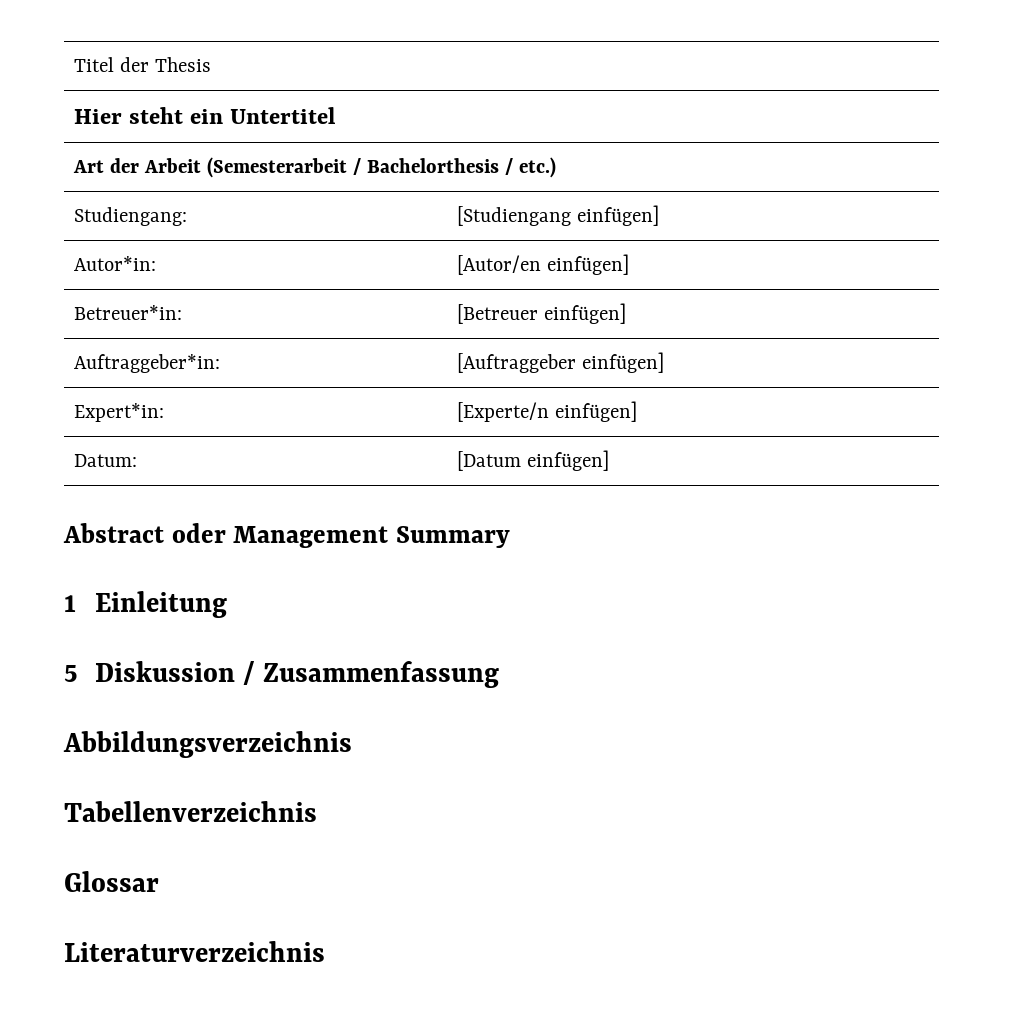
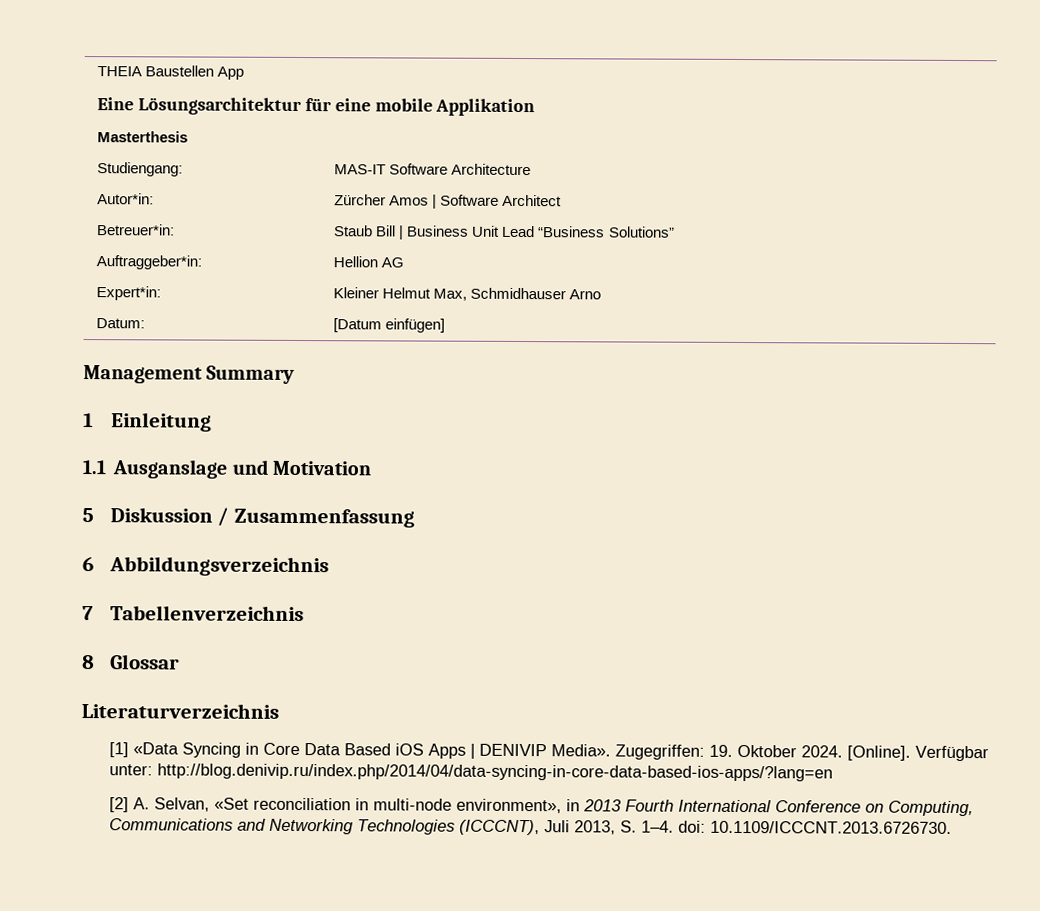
- Titel der Thesis
- Hier steht ein Untertitel
- Art der Arbeit (Semesterarbeit / Bachelorthesis / etc.)
- Studiengang: | [Studiengang einfügen]
- Autor*in: | [Autor/en einfügen]
- Betreuer*in: | [Betreuer einfügen]
+ THEIA Baustellen App
+ Eine Lösungsarchitektur für eine mobile Applikation
+ Masterthesis
+ Studiengang: | MAS-IT Software Architecture
+ Autor*in: | Zürcher Amos | Software Architect
+ Betreuer*in: | Staub Bill | Business Unit Lead “Business Solutions”
- Auftraggeber*in: | [Auftraggeber einfügen]
+ Auftraggeber*in: | Hellion AG
- Expert*in: | [Experte/n einfügen]
+ Expert*in: | Kleiner Helmut Max, Schmidhauser Arno
- Abstract oder Management Summary
+ Management Summary
+ 1.1 Ausganslage und Motivation
- Abbildungsverzeichnis
+ 6 Abbildungsverzeichnis
- Tabellenverzeichnis
+ 7 Tabellenverzeichnis
- Glossar
+ 8 Glossar
+ [1] «Data Syncing in Core Data Based iOS Apps | DENIVIP Media». Zugegriffen: 19. Oktober 2024. [Online]. Verfügbar unter: http://blog.denivip.ru/index.php/2014/04/data-syncing-in-core-data-based-ios-apps/?lang=en
+ [2] A. Selvan, «Set reconciliation in multi-node environment», in 2013 Fourth International Conference on Computing, Communications and Networking Technologies (ICCCNT), Juli 2013, S. 1–4. doi: 10.1109/ICCCNT.2013.6726730.

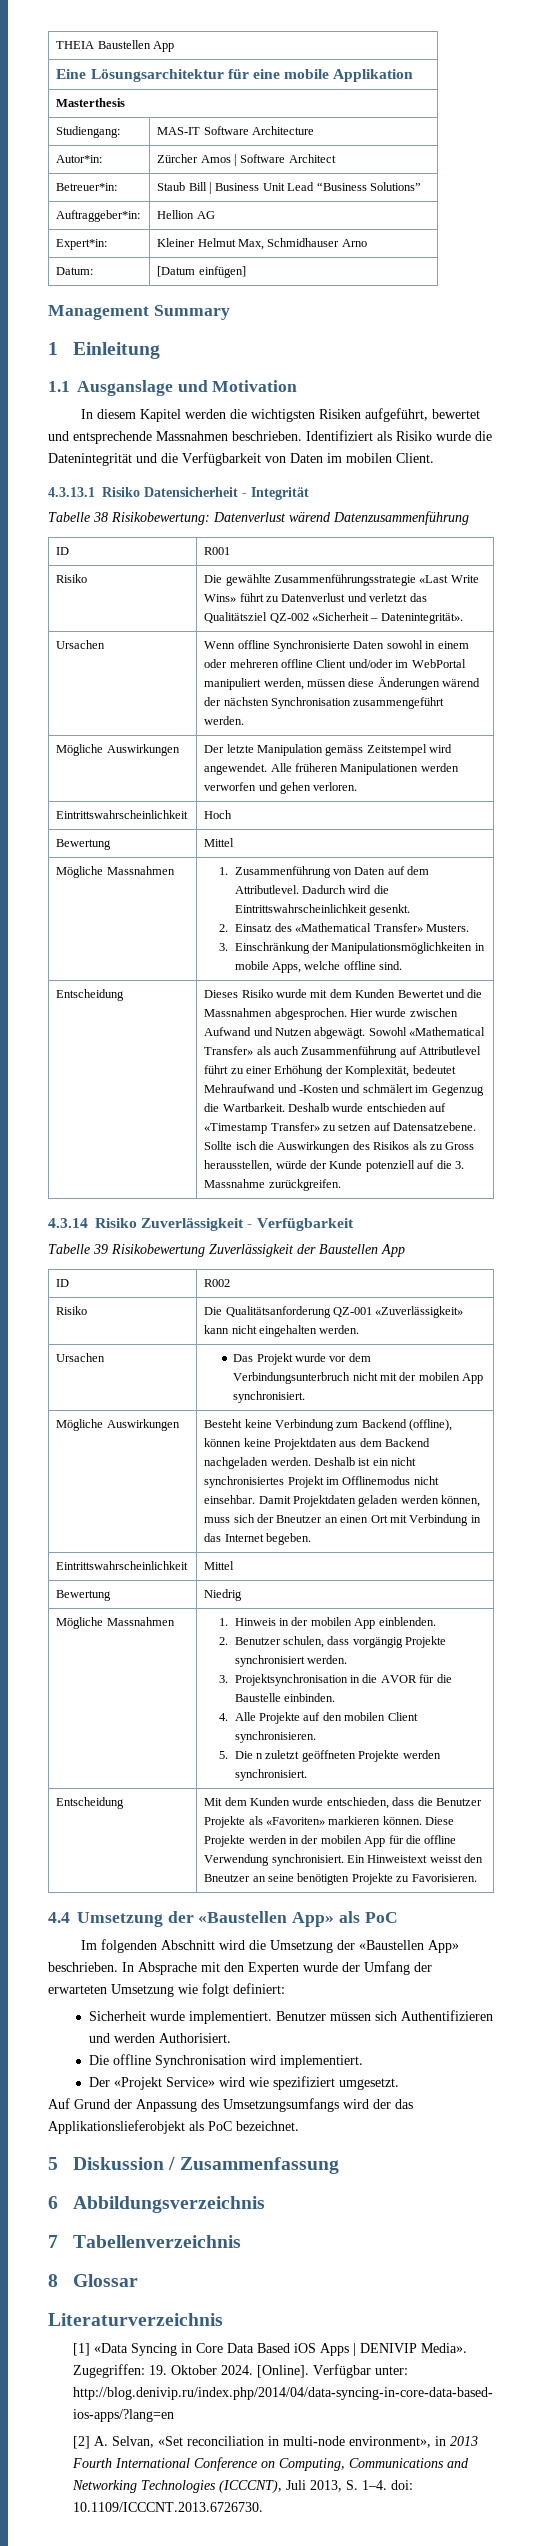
+ In diesem Kapitel werden die wichtigsten Risiken aufgeführt, bewertet und entsprechende Massnahmen beschrieben. Identifiziert als Risiko wurde die Datenintegrität und die Verfügbarkeit von Daten im mobilen Client.
+ 4.3.13.1 Risiko Datensicherheit - Integrität
+ Tabelle 38 Risikobewertung: Datenverlust wärend Datenzusammenführung
+ ID | R001
+ Risiko | Die gewählte Zusammenführungsstrategie «Last Write Wins» führt zu Datenverlust und verletzt das Qualitätsziel QZ-002 «Sicherheit – Datenintegrität».
+ Ursachen | Wenn offline Synchronisierte Daten sowohl in einem oder mehreren offline Client und/oder im WebPortal manipuliert werden, müssen diese Änderungen wärend der nächsten Synchronisation zusammengeführt werden.
+ Mögliche Auswirkungen | Der letzte Manipulation gemäss Zeitstempel wird angewendet. Alle früheren Manipulationen werden verworfen und gehen verloren.
+ Eintrittswahrscheinlichkeit | Hoch
+ Bewertung | Mittel
+ Mögliche Massnahmen | 1. Zusammenführung von Daten auf dem Attributlevel. Dadurch wird die Eintrittswahrscheinlichkeit gesenkt.
+ 2. Einsatz des «Mathematical Transfer» Musters.
+ 3. Einschränkung der Manipulationsmöglichkeiten in mobile Apps, welche offline sind.
+ Entscheidung | Dieses Risiko wurde mit dem Kunden Bewertet und die Massnahmen abgesprochen. Hier wurde zwischen Aufwand und Nutzen abgewägt. Sowohl «Mathematical Transfer» als auch Zusammenführung auf Attributlevel führt zu einer Erhöhung der Komplexität, bedeutet Mehraufwand und -Kosten und schmälert im Gegenzug die Wartbarkeit. Deshalb wurde entschieden auf «Timestamp Transfer» zu setzen auf Datensatzebene. Sollte isch die Auswirkungen des Risikos als zu Gross herausstellen, würde der Kunde potenziell auf die 3. Massnahme zurückgreifen.
+ 4.3.14 Risiko Zuverlässigkeit - Verfügbarkeit
+ Tabelle 39 Risikobewertung Zuverlässigkeit der Baustellen App
+ ID | R002
+ Risiko | Die Qualitätsanforderung QZ-001 «Zuverlässigkeit» kann nicht eingehalten werden.
+ Ursachen | Das Projekt wurde vor dem Verbindungsunterbruch nicht mit der mobilen App synchronisiert.
+ Mögliche Auswirkungen | Besteht keine Verbindung zum Backend (offline), können keine Projektdaten aus dem Backend nachgeladen werden. Deshalb ist ein nicht synchronisiertes Projekt im Offlinemodus nicht einsehbar. Damit Projektdaten geladen werden können, muss sich der Bneutzer an einen Ort mit Verbindung in das Internet begeben.
+ Eintrittswahrscheinlichkeit | Mittel
+ Bewertung | Niedrig
+ Mögliche Massnahmen | 1. Hinweis in der mobilen App einblenden.
+ 2. Benutzer schulen, dass vorgängig Projekte synchronisiert werden.
+ 3. Projektsynchronisation in die AVOR für die Baustelle einbinden.
+ 4. Alle Projekte auf den mobilen Client synchronisieren.
+ 5. Die n zuletzt geöffneten Projekte werden synchronisiert.
+ Entscheidung | Mit dem Kunden wurde entschieden, dass die Benutzer Projekte als «Favoriten» markieren können. Diese Projekte werden in der mobilen App für die offline Verwendung synchronisiert. Ein Hinweistext weisst den Bneutzer an seine benötigten Projekte zu Favorisieren.
+ 4.4 Umsetzung der «Baustellen App» als PoC
+ Im folgenden Abschnitt wird die Umsetzung der «Baustellen App» beschrieben. In Absprache mit den Experten wurde der Umfang der erwarteten Umsetzung wie folgt definiert:
+ Sicherheit wurde implementiert. Benutzer müssen sich Authentifizieren und werden Authorisiert.
+ Die offline Synchronisation wird implementiert.
+ Der «Projekt Service» wird wie spezifiziert umgesetzt.
+ Auf Grund der Anpassung des Umsetzungsumfangs wird der das Applikationslieferobjekt als PoC bezeichnet.

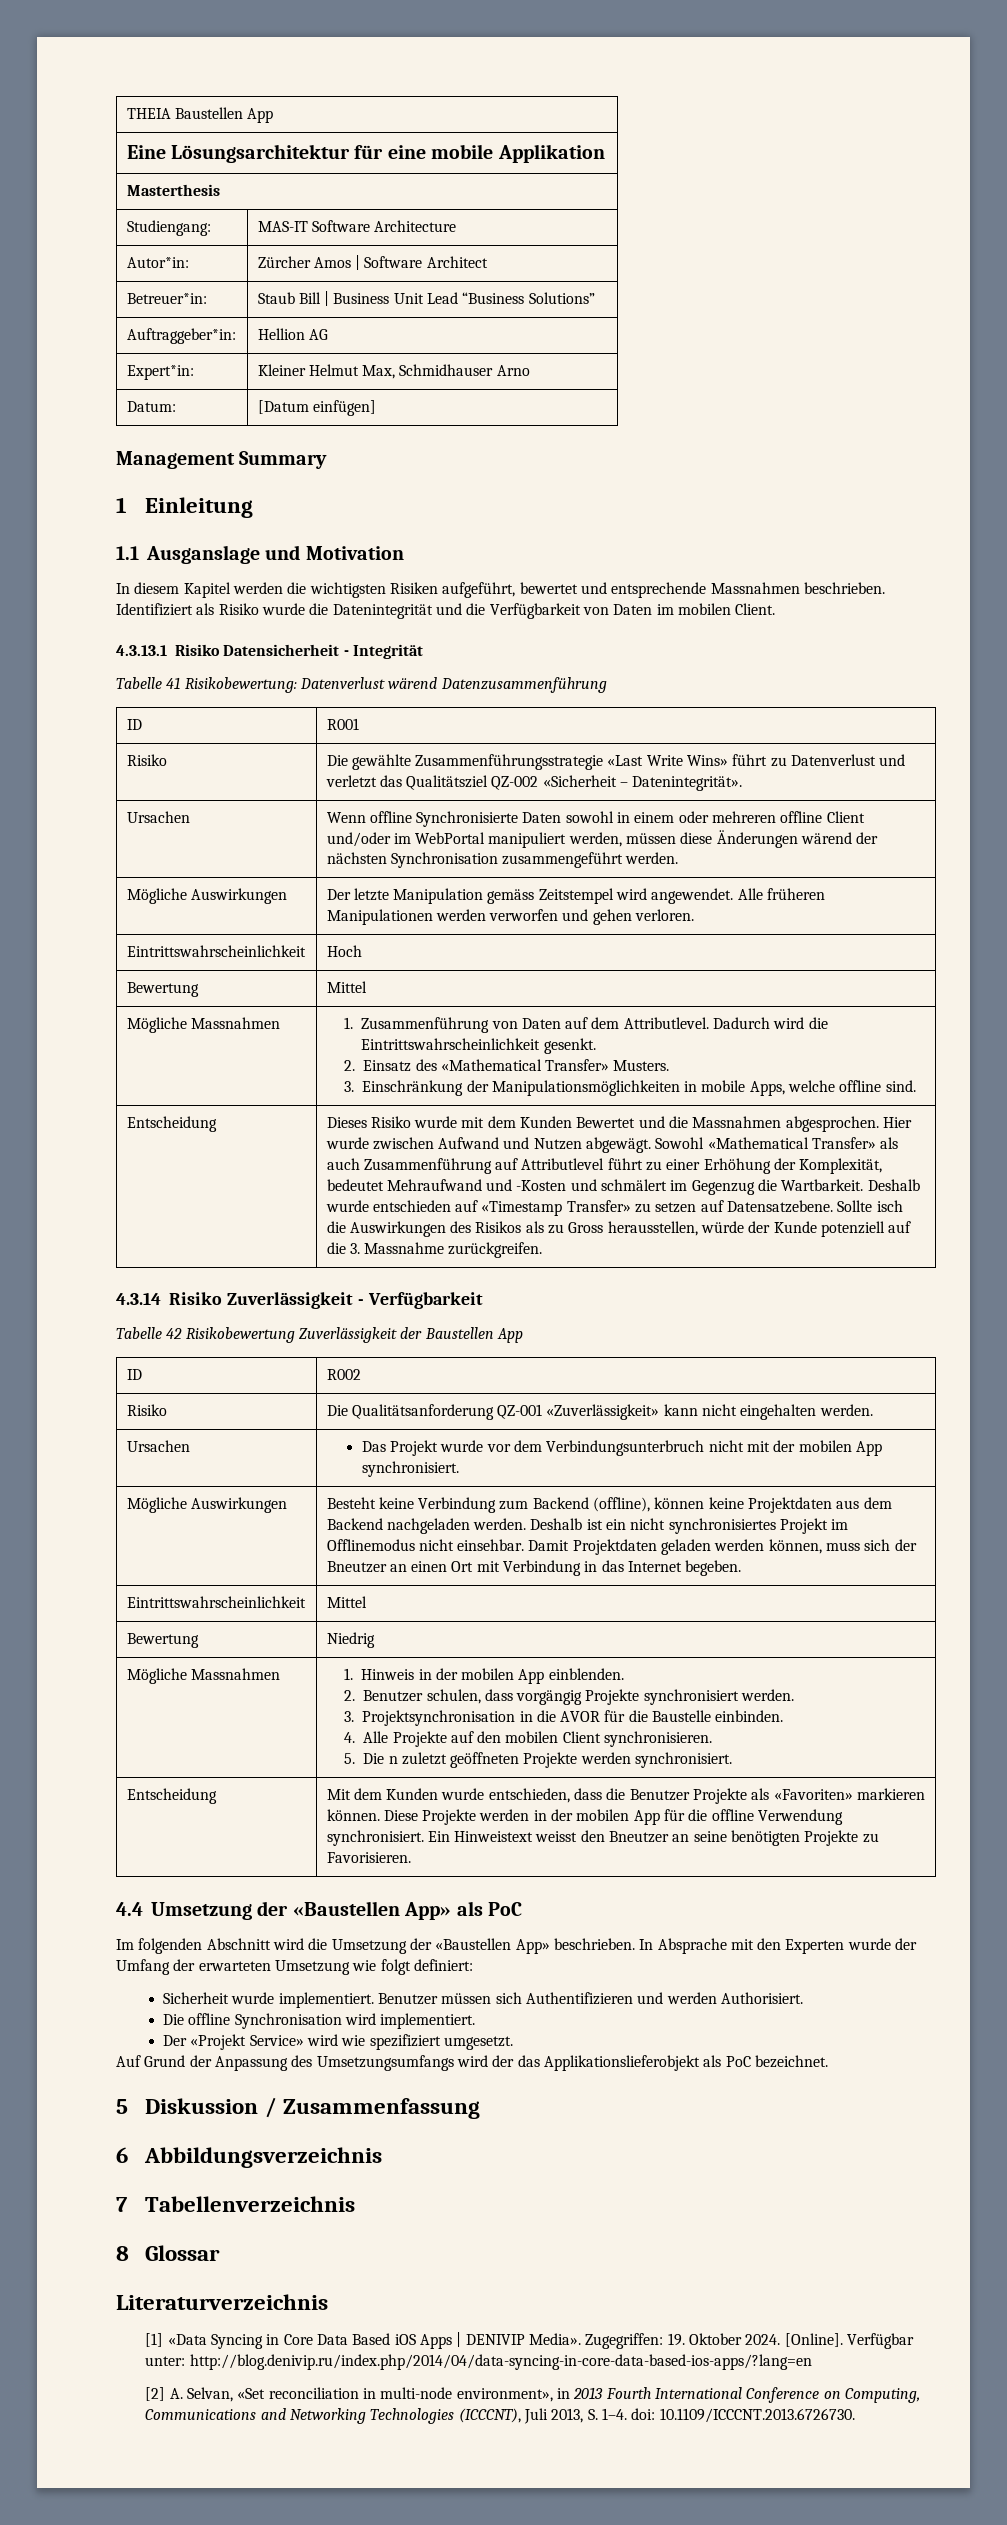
- Tabelle 38 Risikobewertung: Datenverlust wärend Datenzusammenführung
+ Tabelle 41 Risikobewertung: Datenverlust wärend Datenzusammenführung
- Tabelle 39 Risikobewertung Zuverlässigkeit der Baustellen App
+ Tabelle 42 Risikobewertung Zuverlässigkeit der Baustellen App

